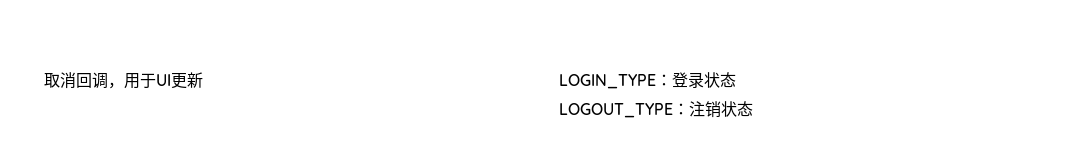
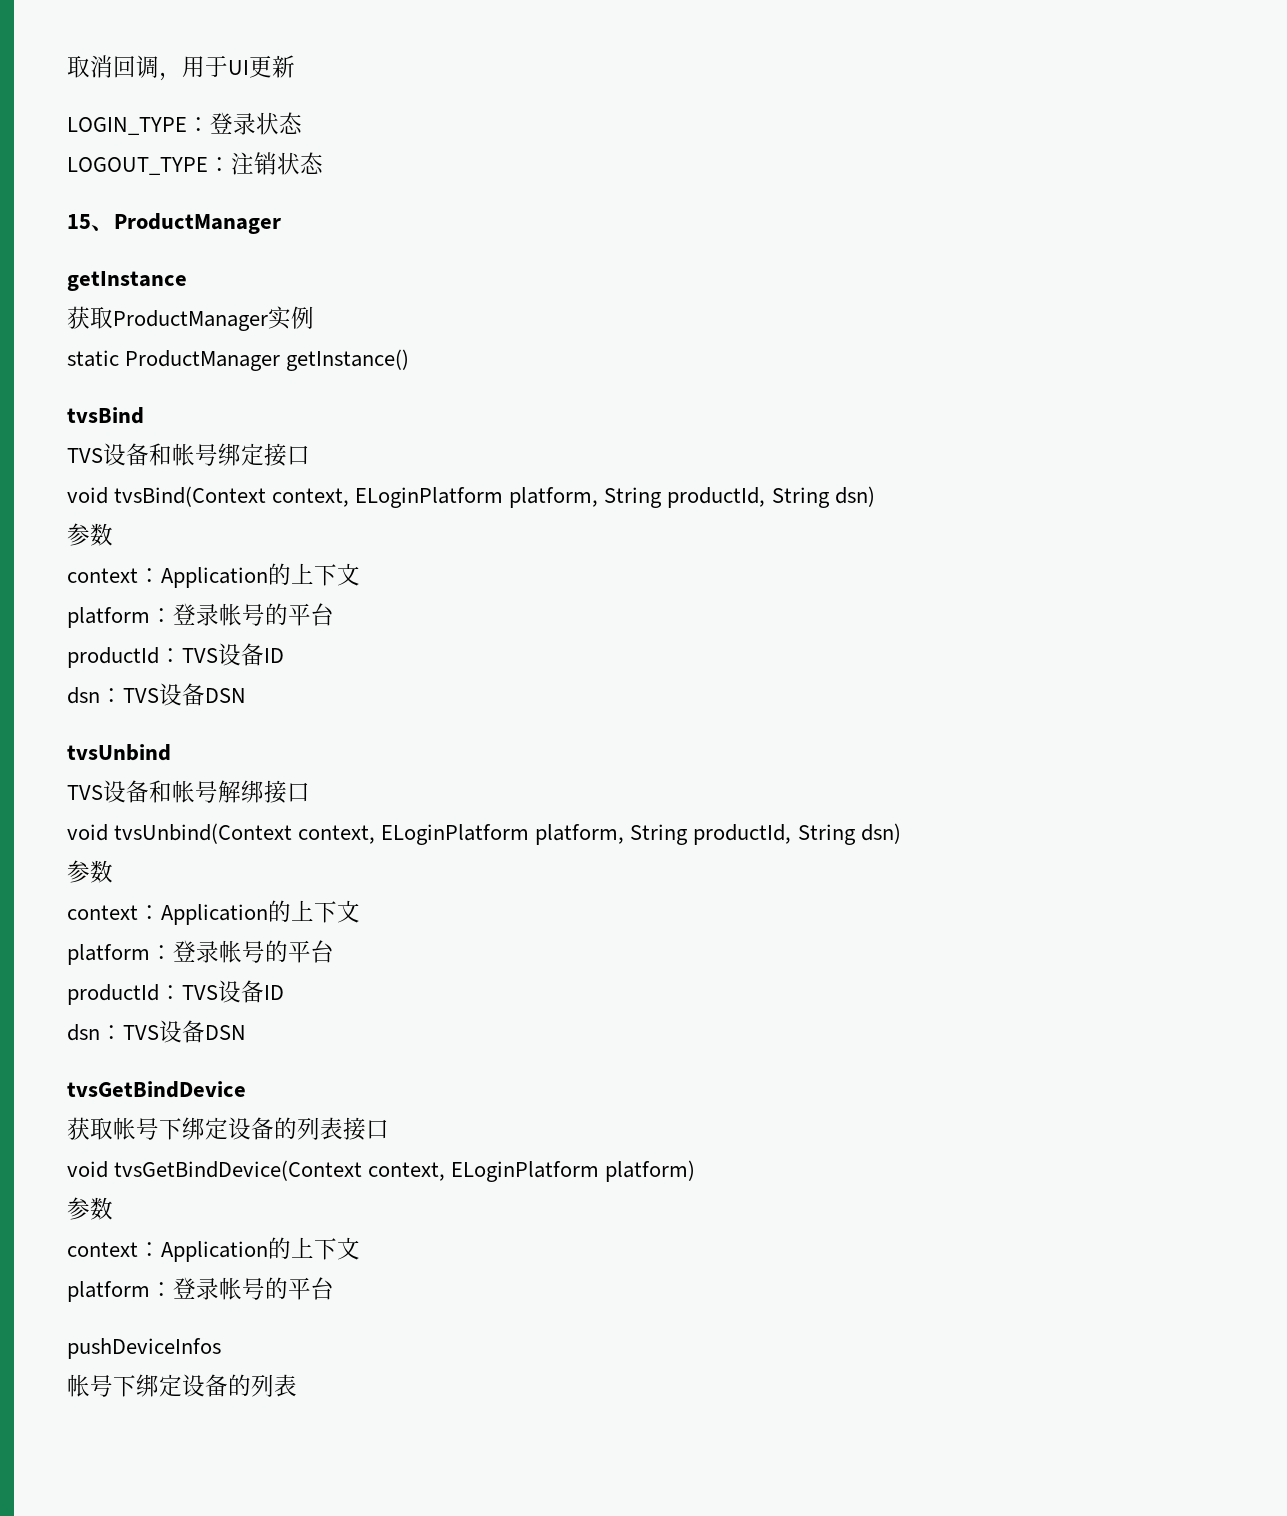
+ 15、ProductManager
+ getInstance
+ 获取ProductManager实例
+ static ProductManager getInstance()
+ tvsBind
+ TVS设备和帐号绑定接口
+ void tvsBind(Context context, ELoginPlatform platform, String productId, String dsn)
+ 参数
+ context：Application的上下文
+ platform：登录帐号的平台
+ productId：TVS设备ID
+ dsn：TVS设备DSN
+ tvsUnbind
+ TVS设备和帐号解绑接口
+ void tvsUnbind(Context context, ELoginPlatform platform, String productId, String dsn)
+ 参数
+ context：Application的上下文
+ platform：登录帐号的平台
+ productId：TVS设备ID
+ dsn：TVS设备DSN
+ tvsGetBindDevice
+ 获取帐号下绑定设备的列表接口
+ void tvsGetBindDevice(Context context, ELoginPlatform platform)
+ 参数
+ context：Application的上下文
+ platform：登录帐号的平台
+ pushDeviceInfos
+ 帐号下绑定设备的列表

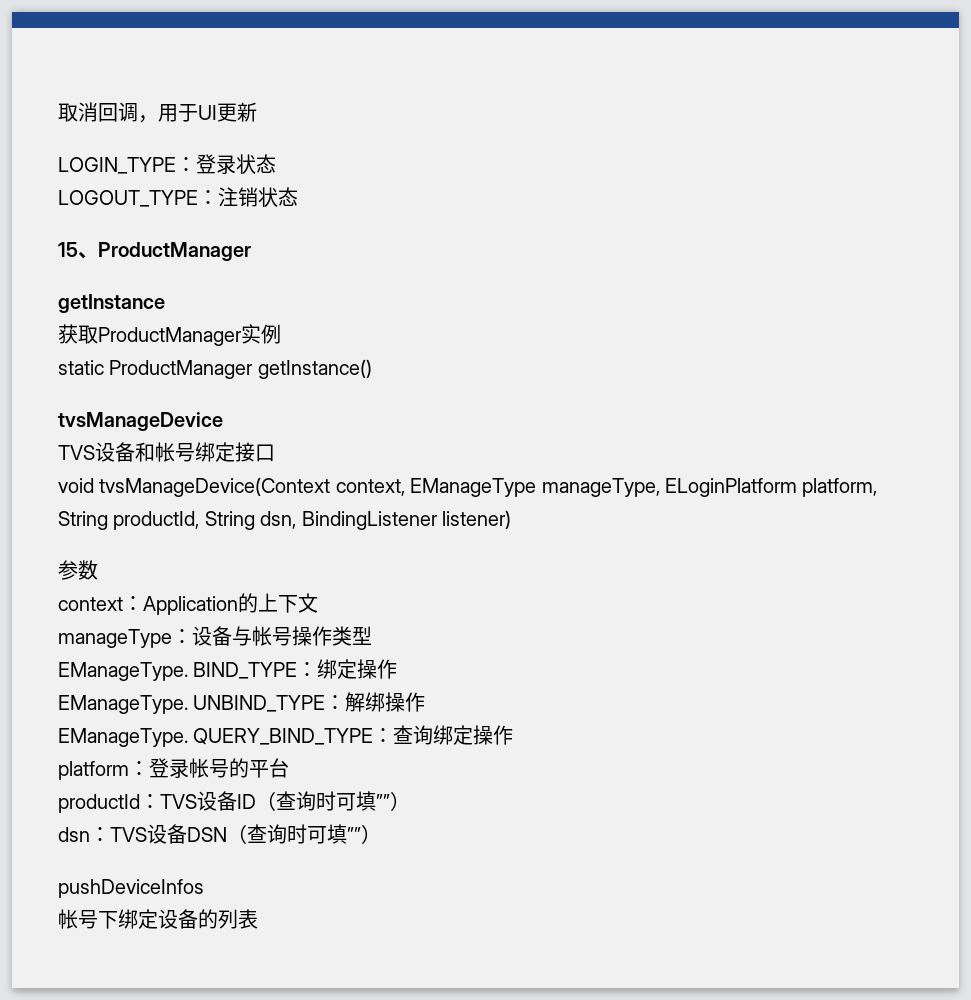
- tvsBind
+ tvsManageDevice
- void tvsBind(Context context, ELoginPlatform platform, String productId, String dsn)
+ void tvsManageDevice(Context context, EManageType manageType, ELoginPlatform platform, String productId, String dsn, BindingListener listener)
  参数
  context：Application的上下文
+ manageType：设备与帐号操作类型
+ EManageType. BIND_TYPE：绑定操作
+ EManageType. UNBIND_TYPE：解绑操作
+ EManageType. QUERY_BIND_TYPE：查询绑定操作
  platform：登录帐号的平台
- productId：TVS设备ID
- dsn：TVS设备DSN
- tvsUnbind
- TVS设备和帐号解绑接口
- void tvsUnbind(Context context, ELoginPlatform platform, String productId, String dsn)
- 参数
- context：Application的上下文
- platform：登录帐号的平台
- productId：TVS设备ID
- dsn：TVS设备DSN
- tvsGetBindDevice
- 获取帐号下绑定设备的列表接口
- void tvsGetBindDevice(Context context, ELoginPlatform platform)
- 参数
- context：Application的上下文
- platform：登录帐号的平台
+ productId：TVS设备ID（查询时可填””）
+ dsn：TVS设备DSN（查询时可填””）

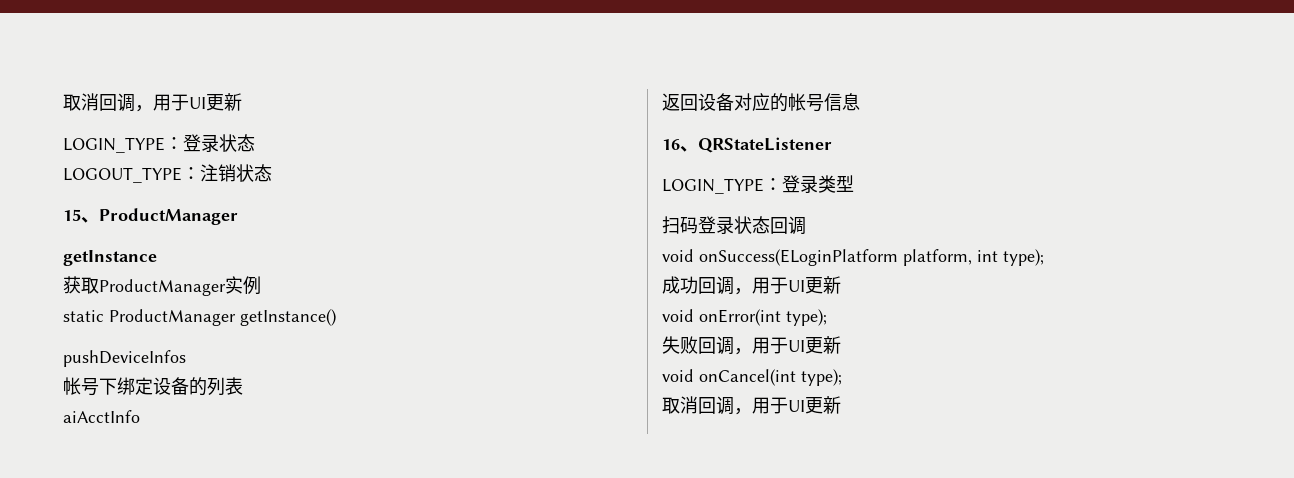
- tvsManageDevice
- TVS设备和帐号绑定接口
- void tvsManageDevice(Context context, EManageType manageType, ELoginPlatform platform, String productId, String dsn, BindingListener listener)
- 参数
- context：Application的上下文
- manageType：设备与帐号操作类型
- EManageType. BIND_TYPE：绑定操作
- EManageType. UNBIND_TYPE：解绑操作
- EManageType. QUERY_BIND_TYPE：查询绑定操作
- platform：登录帐号的平台
- productId：TVS设备ID（查询时可填””）
- dsn：TVS设备DSN（查询时可填””）
+ aiAcctInfo
+ 返回设备对应的帐号信息
+ 16、QRStateListener
+ LOGIN_TYPE：登录类型
+ 扫码登录状态回调
+ void onSuccess(ELoginPlatform platform, int type);
+ 成功回调，用于UI更新
+ void onError(int type);
+ 失败回调，用于UI更新
+ void onCancel(int type);
+ 取消回调，用于UI更新

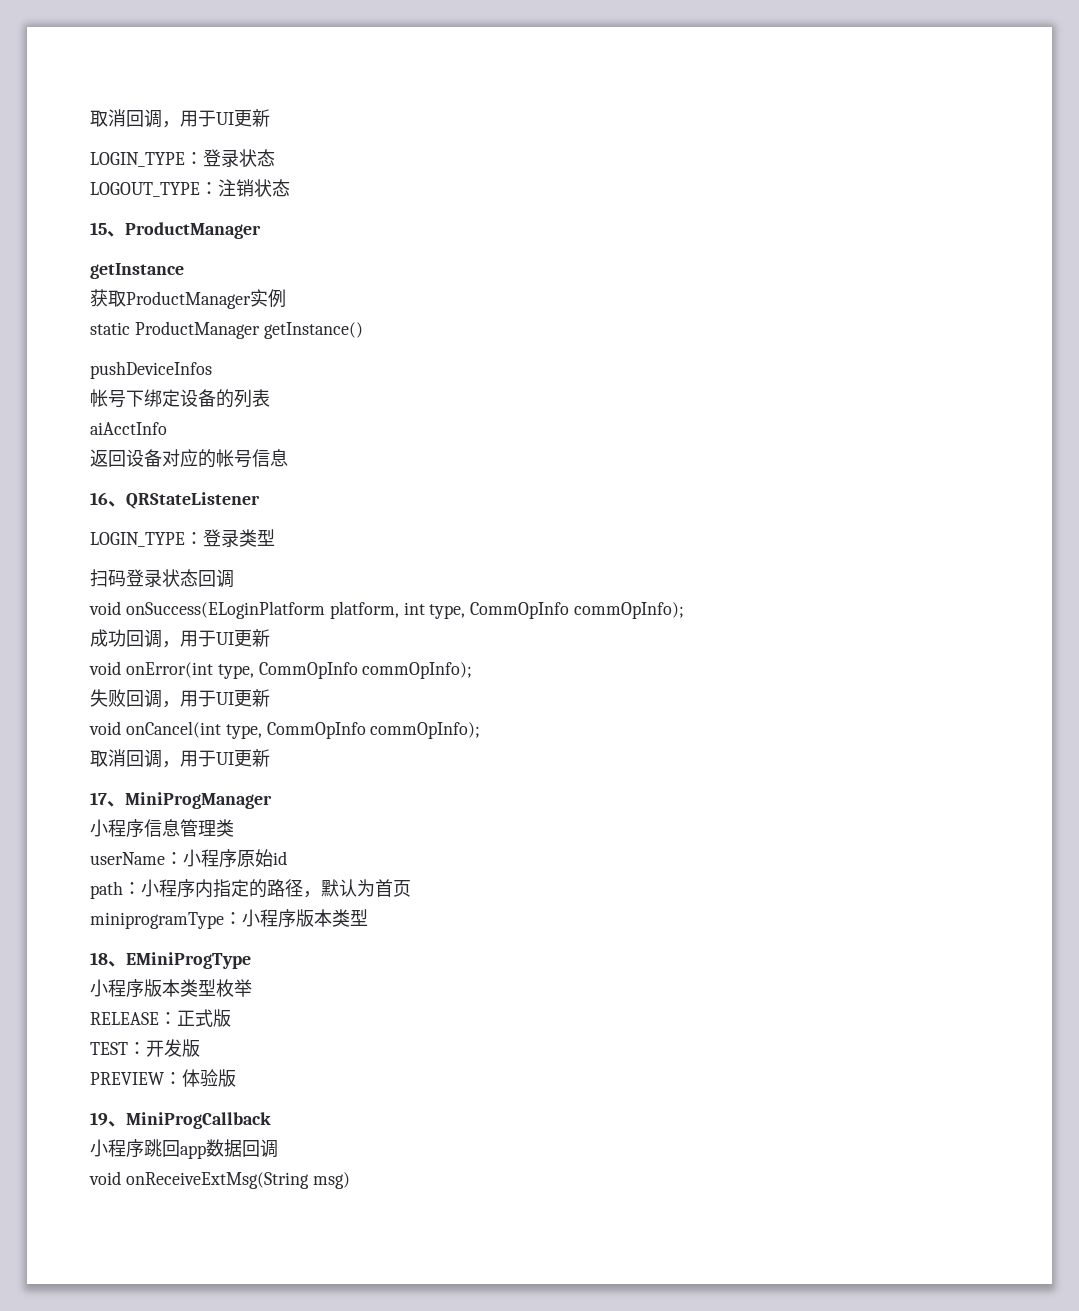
- void onSuccess(ELoginPlatform platform, int type);
+ void onSuccess(ELoginPlatform platform, int type, CommOpInfo commOpInfo);
- void onError(int type);
+ void onError(int type, CommOpInfo commOpInfo);
- void onCancel(int type);
+ void onCancel(int type, CommOpInfo commOpInfo);
  取消回调，用于UI更新
+ 17、MiniProgManager
+ 小程序信息管理类
+ userName：小程序原始id
+ path：小程序内指定的路径，默认为首页
+ miniprogramType：小程序版本类型
+ 18、EMiniProgType
+ 小程序版本类型枚举
+ RELEASE：正式版
+ TEST：开发版
+ PREVIEW：体验版
+ 19、MiniProgCallback
+ 小程序跳回app数据回调
+ void onReceiveExtMsg(String msg)

